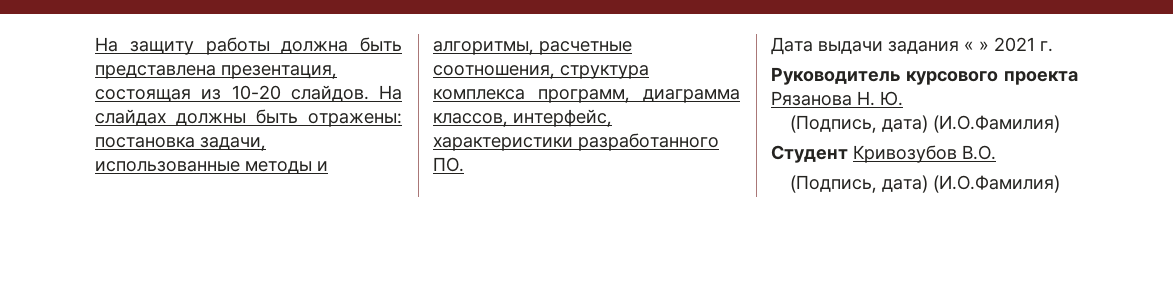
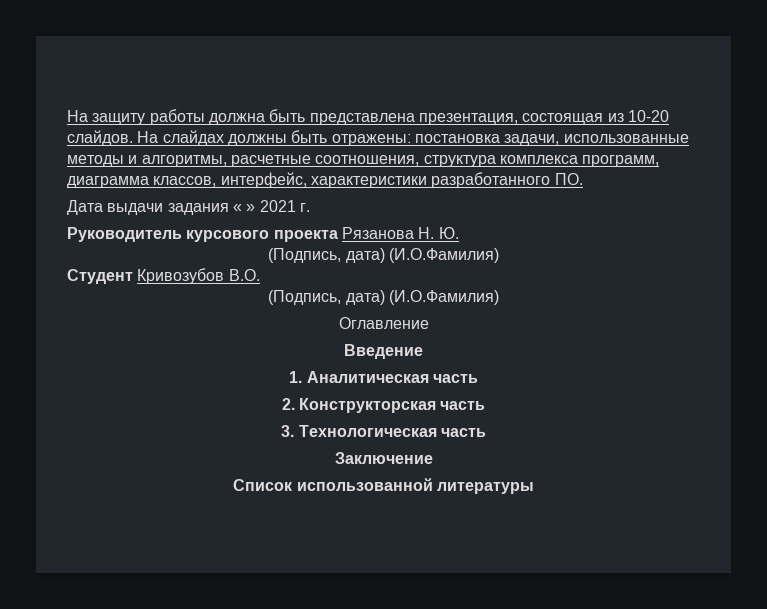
+ Оглавление
+ Введение
+ 1. Аналитическая часть
+ 2. Конструкторская часть
+ 3. Технологическая часть
+ Заключение
+ Список использованной литературы

